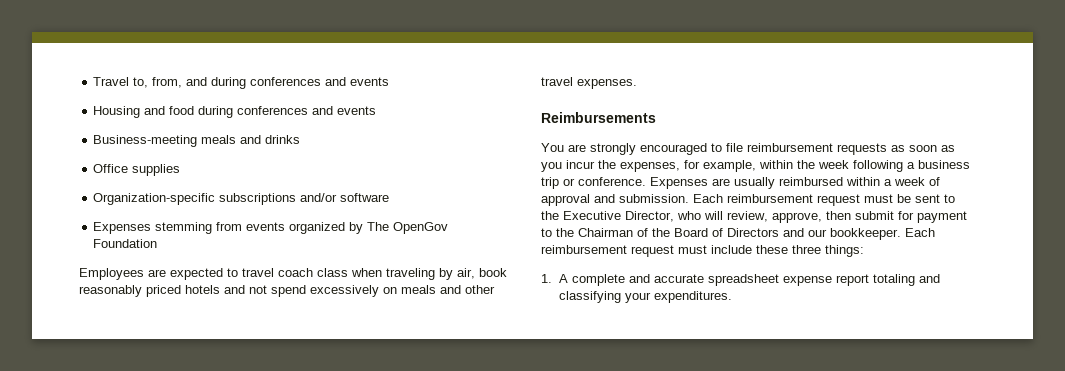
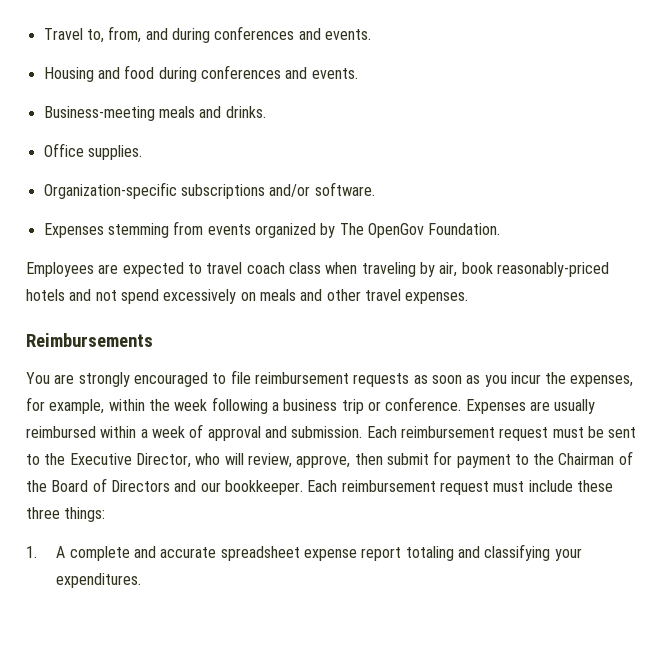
- Travel to, from, and during conferences and events
+ Travel to, from, and during conferences and events.
- Housing and food during conferences and events
+ Housing and food during conferences and events.
- Business-meeting meals and drinks
+ Business-meeting meals and drinks.
- Office supplies
+ Office supplies.
- Organization-specific subscriptions and/or software
+ Organization-specific subscriptions and/or software.
- Expenses stemming from events organized by The OpenGov Foundation
+ Expenses stemming from events organized by The OpenGov Foundation.
- Employees are expected to travel coach class when traveling by air, book reasonably priced hotels and not spend excessively on meals and other travel expenses.
+ Employees are expected to travel coach class when traveling by air, book reasonably-priced hotels and not spend excessively on meals and other travel expenses.

